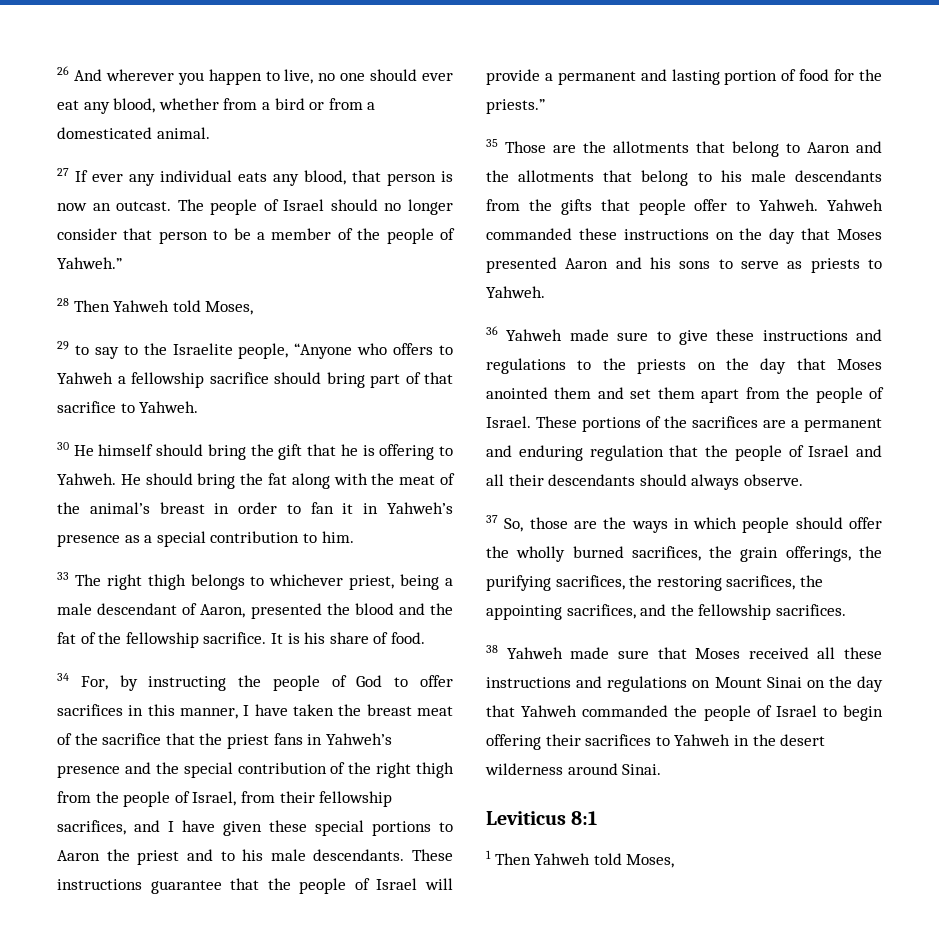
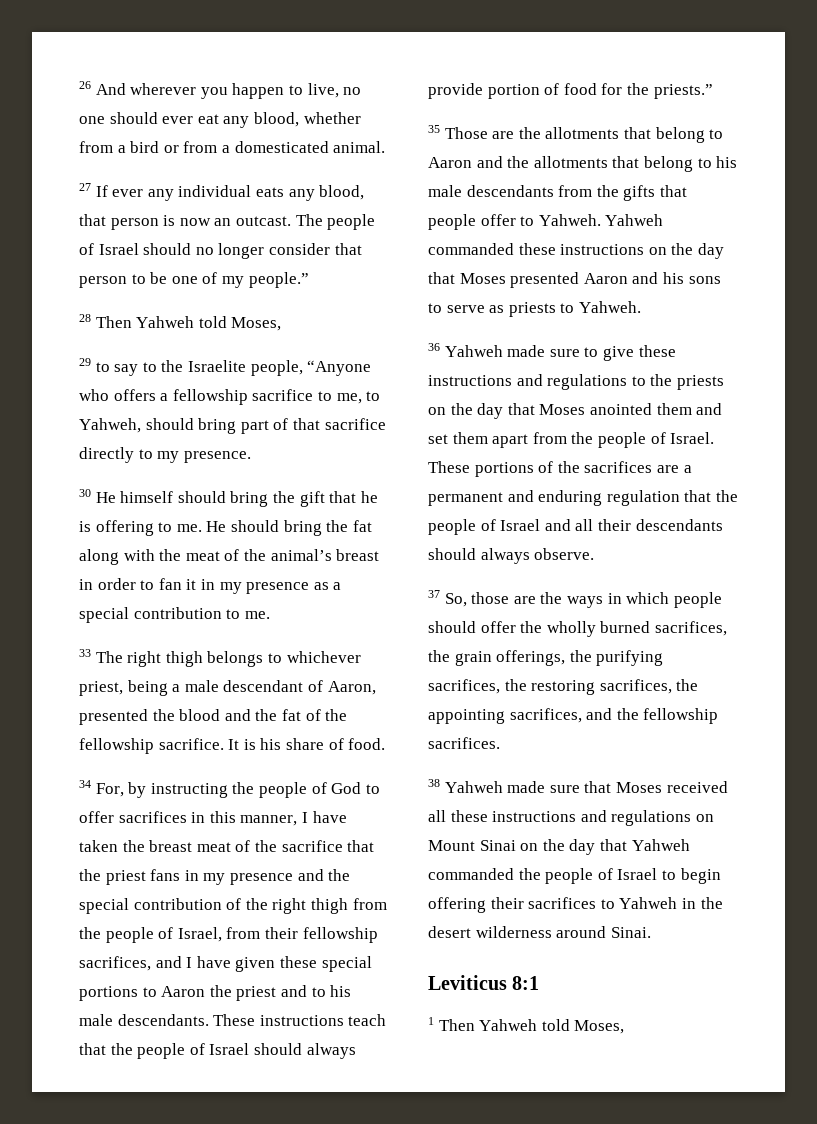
- The people of Israel should no longer consider that person to be a member of the people of Yahweh.”
+ The people of Israel should no longer consider that person to be one of my people.”
- 29 to say to the Israelite people, “Anyone who offers to Yahweh a fellowship sacrifice should bring part of that sacrifice to Yahweh.
+ 29 to say to the Israelite people, “Anyone who offers a fellowship sacrifice to me, to Yahweh, should bring part of that sacrifice directly to my presence.
- 30 He himself should bring the gift that he is offering to Yahweh.
+ 30 He himself should bring the gift that he is offering to me.
- He should bring the fat along with the meat of the animal’s breast in order to fan it in Yahweh’s presence as a special contribution to him.
+ He should bring the fat along with the meat of the animal’s breast in order to fan it in my presence as a special contribution to me.
- 34 For, by instructing the people of God to offer sacrifices in this manner, I have taken the breast meat of the sacrifice that the priest fans in Yahweh’s presence and the special contribution of the right thigh from the people of Israel, from their fellowship sacrifices, and I have given these special portions to Aaron the priest and to his male descendants.
+ 34 For, by instructing the people of God to offer sacrifices in this manner, I have taken the breast meat of the sacrifice that the priest fans in my presence and the special contribution of the right thigh from the people of Israel, from their fellowship sacrifices, and I have given these special portions to Aaron the priest and to his male descendants.
- These instructions guarantee that the people of Israel will provide a permanent and lasting portion of food for the priests.”
+ These instructions teach that the people of Israel should always provide portion of food for the priests.”

